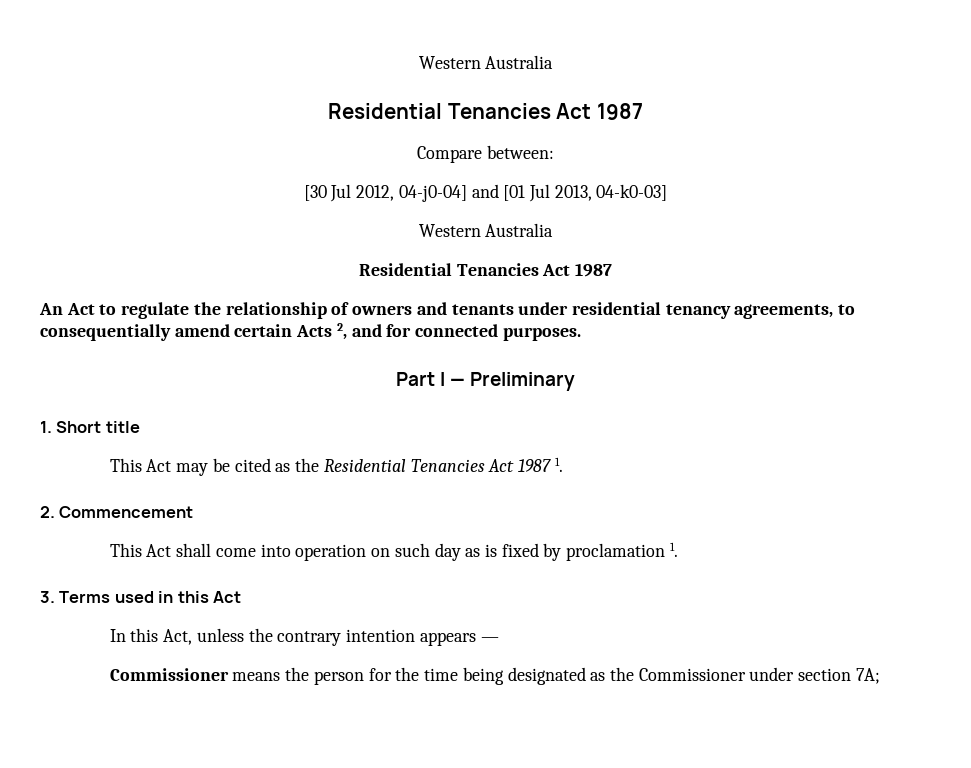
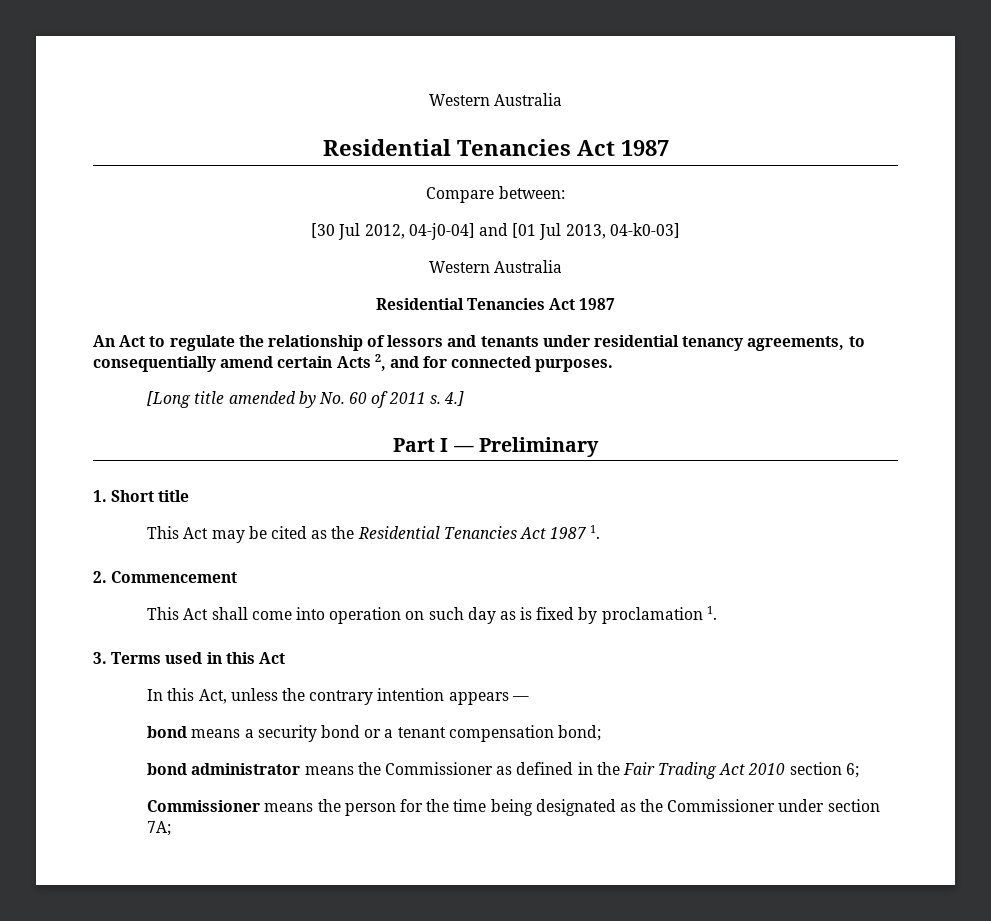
- An Act to regulate the relationship of owners and tenants under residential tenancy agreements, to consequentially amend certain Acts 2, and for connected purposes.
+ An Act to regulate the relationship of lessors and tenants under residential tenancy agreements, to consequentially amend certain Acts 2, and for connected purposes.
+ [Long title amended by No. 60 of 2011 s. 4.]
+ bond means a security bond or a tenant compensation bond;
+ bond administrator means the Commissioner as defined in the Fair Trading Act 2010 section 6;

